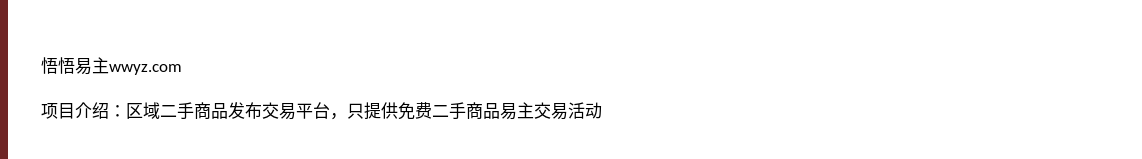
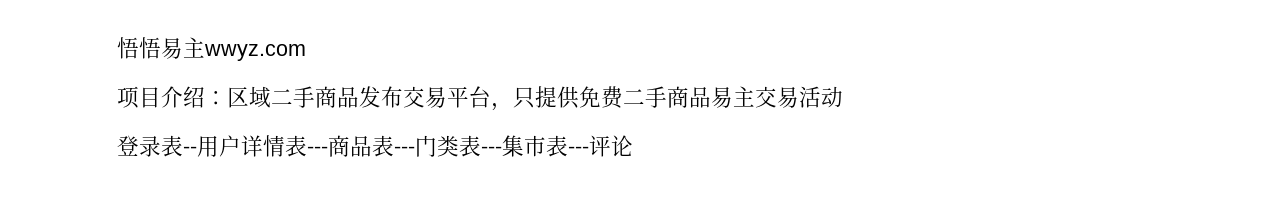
+ 登录表--用户详情表---商品表---门类表---集市表---评论

